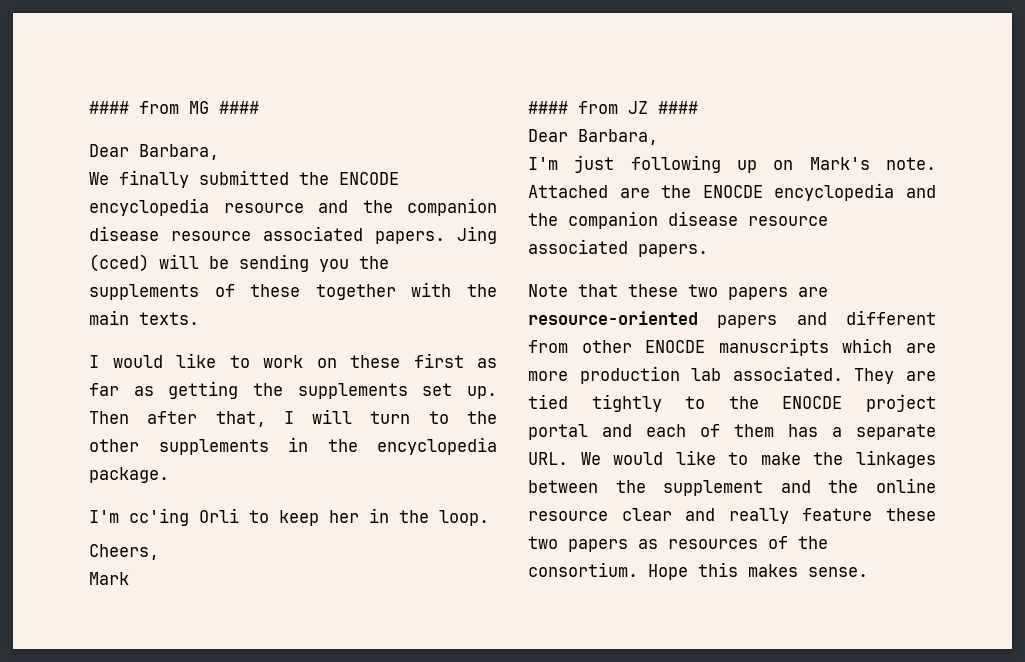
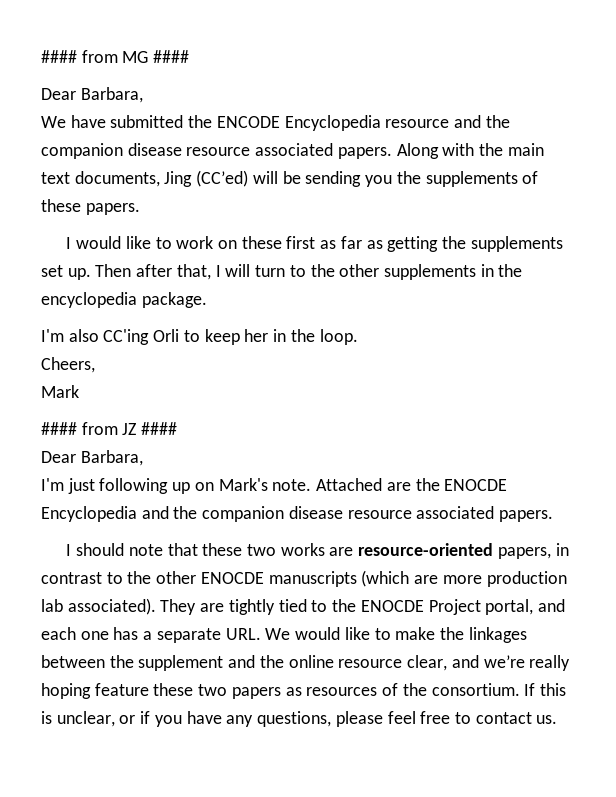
- We finally submitted the ENCODE encyclopedia resource and the companion disease resource associated papers.
+ We have submitted the ENCODE Encyclopedia resource and the companion disease resource associated papers.
- Jing (cced) will be sending you the supplements of these together with the main texts.
+ Along with the main text documents, Jing (CC’ed) will be sending you the supplements of these papers.
- I'm cc'ing Orli to keep her in the loop.
+ I'm also CC'ing Orli to keep her in the loop.
- Attached are the ENOCDE encyclopedia and the companion disease resource associated papers.
+ Attached are the ENOCDE Encyclopedia and the companion disease resource associated papers.
- Note that these two papers are resource-oriented papers and different from other ENOCDE manuscripts which are more production lab associated.
+ I should note that these two works are resource-oriented papers, in contrast to the other ENOCDE manuscripts (which are more production lab associated).
- They are tied tightly to the ENOCDE project portal and each of them has a separate URL. We would like to make the linkages between the supplement and the online resource clear and really feature these two papers as resources of the consortium.
+ They are tightly tied to the ENOCDE Project portal, and each one has a separate URL. We would like to make the linkages between the supplement and the online resource clear, and we’re really hoping feature these two papers as resources of the consortium.
- Hope this makes sense.
+ If this is unclear, or if you have any questions, please feel free to contact us.

